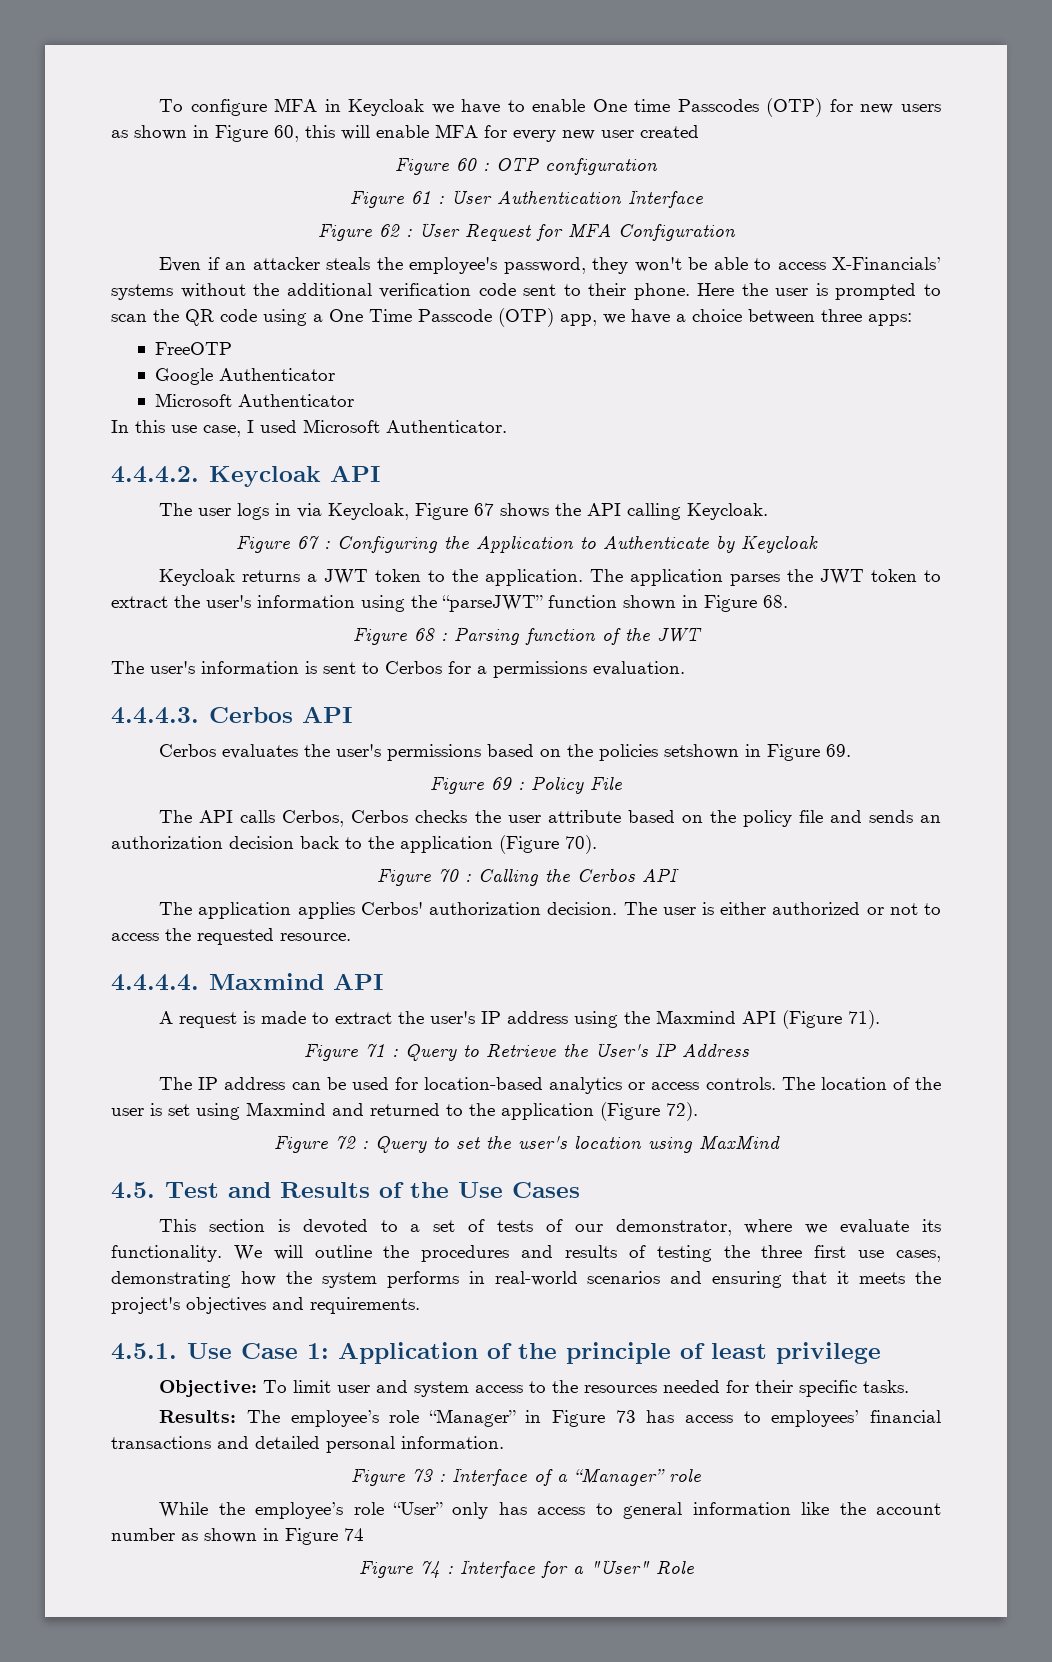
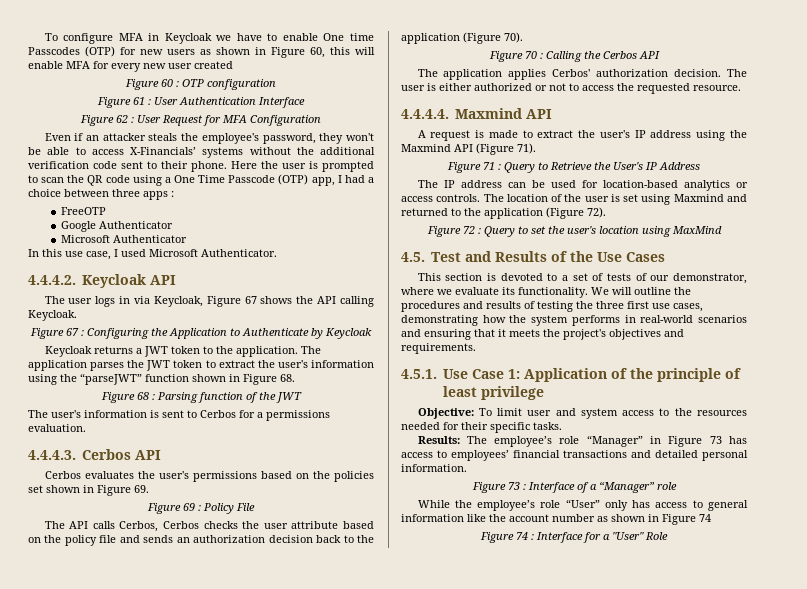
- Here the user is prompted to scan the QR code using a One Time Passcode (OTP) app, we have a choice between three apps:
+ Here the user is prompted to scan the QR code using a One Time Passcode (OTP) app, I had a choice between three apps :
- Cerbos evaluates the user's permissions based on the policies setshown in Figure 69.
+ Cerbos evaluates the user's permissions based on the policies set shown in Figure 69.

